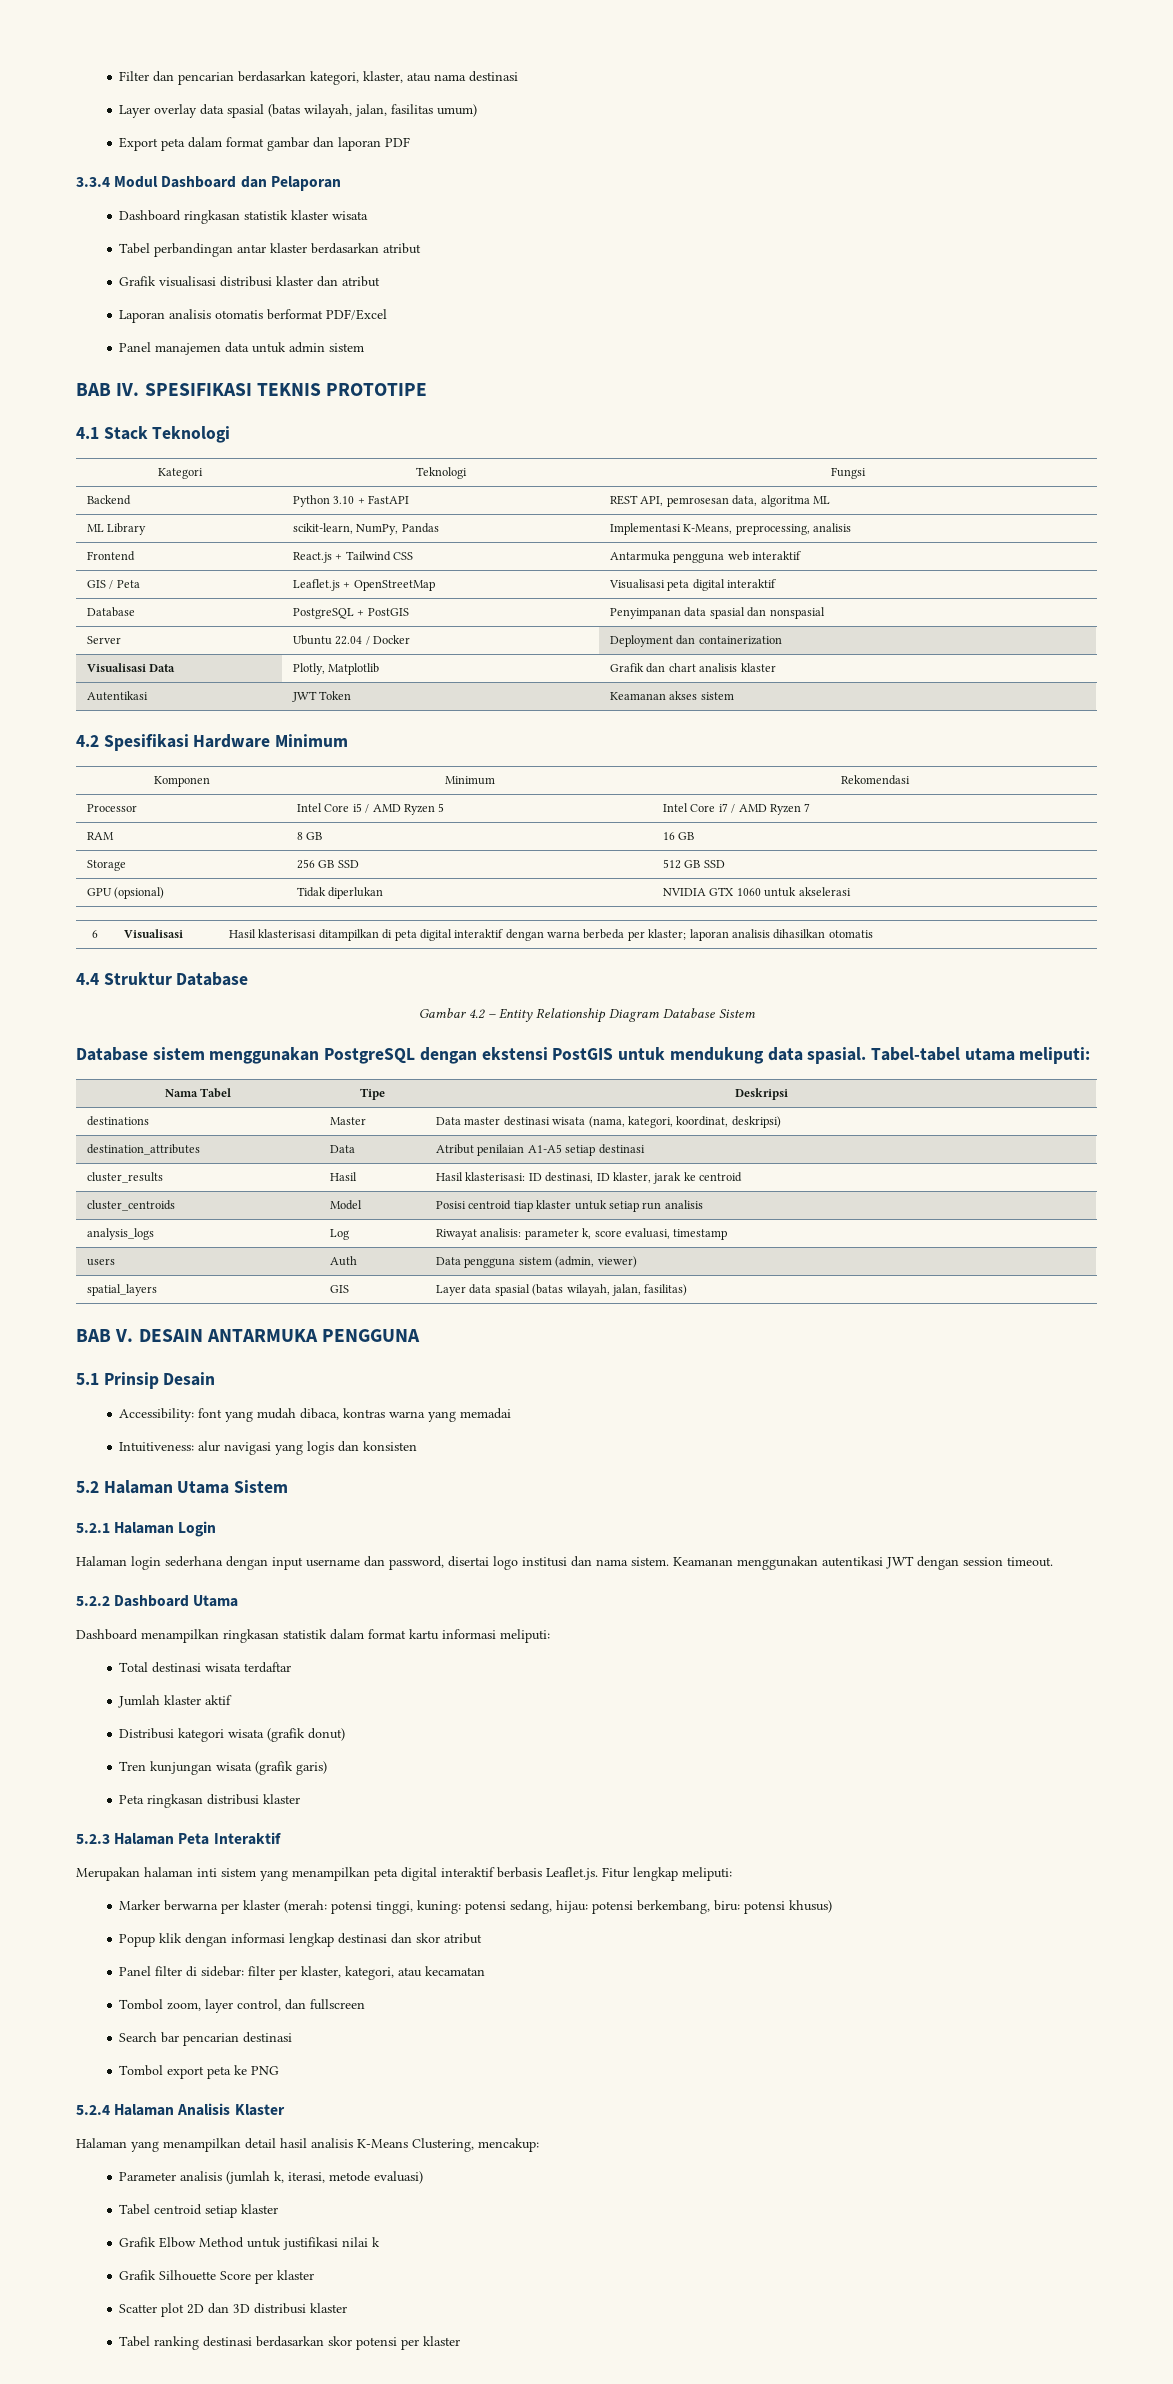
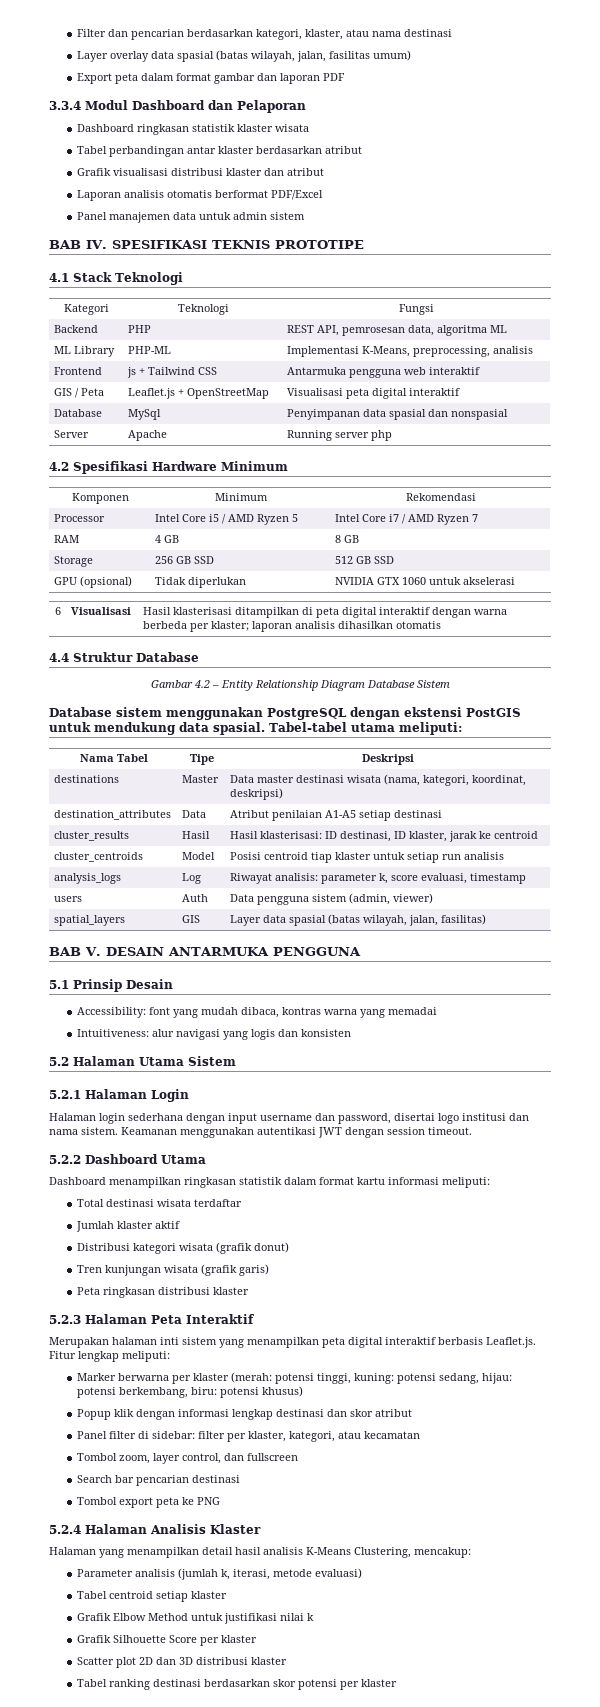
- Backend | Python 3.10 + FastAPI | REST API, pemrosesan data, algoritma ML
+ Backend | PHP | REST API, pemrosesan data, algoritma ML
- ML Library | scikit-learn, NumPy, Pandas | Implementasi K-Means, preprocessing, analisis
+ ML Library | PHP-ML | Implementasi K-Means, preprocessing, analisis
- Frontend | React.js + Tailwind CSS | Antarmuka pengguna web interaktif
+ Frontend | js + Tailwind CSS | Antarmuka pengguna web interaktif
- Database | PostgreSQL + PostGIS | Penyimpanan data spasial dan nonspasial
+ Database | MySql | Penyimpanan data spasial dan nonspasial
- Server | Ubuntu 22.04 / Docker | Deployment dan containerization
- Visualisasi Data | Plotly, Matplotlib | Grafik dan chart analisis klaster
- Autentikasi | JWT Token | Keamanan akses sistem
+ Server | Apache | Running server php
- RAM | 8 GB | 16 GB
+ RAM | 4 GB | 8 GB

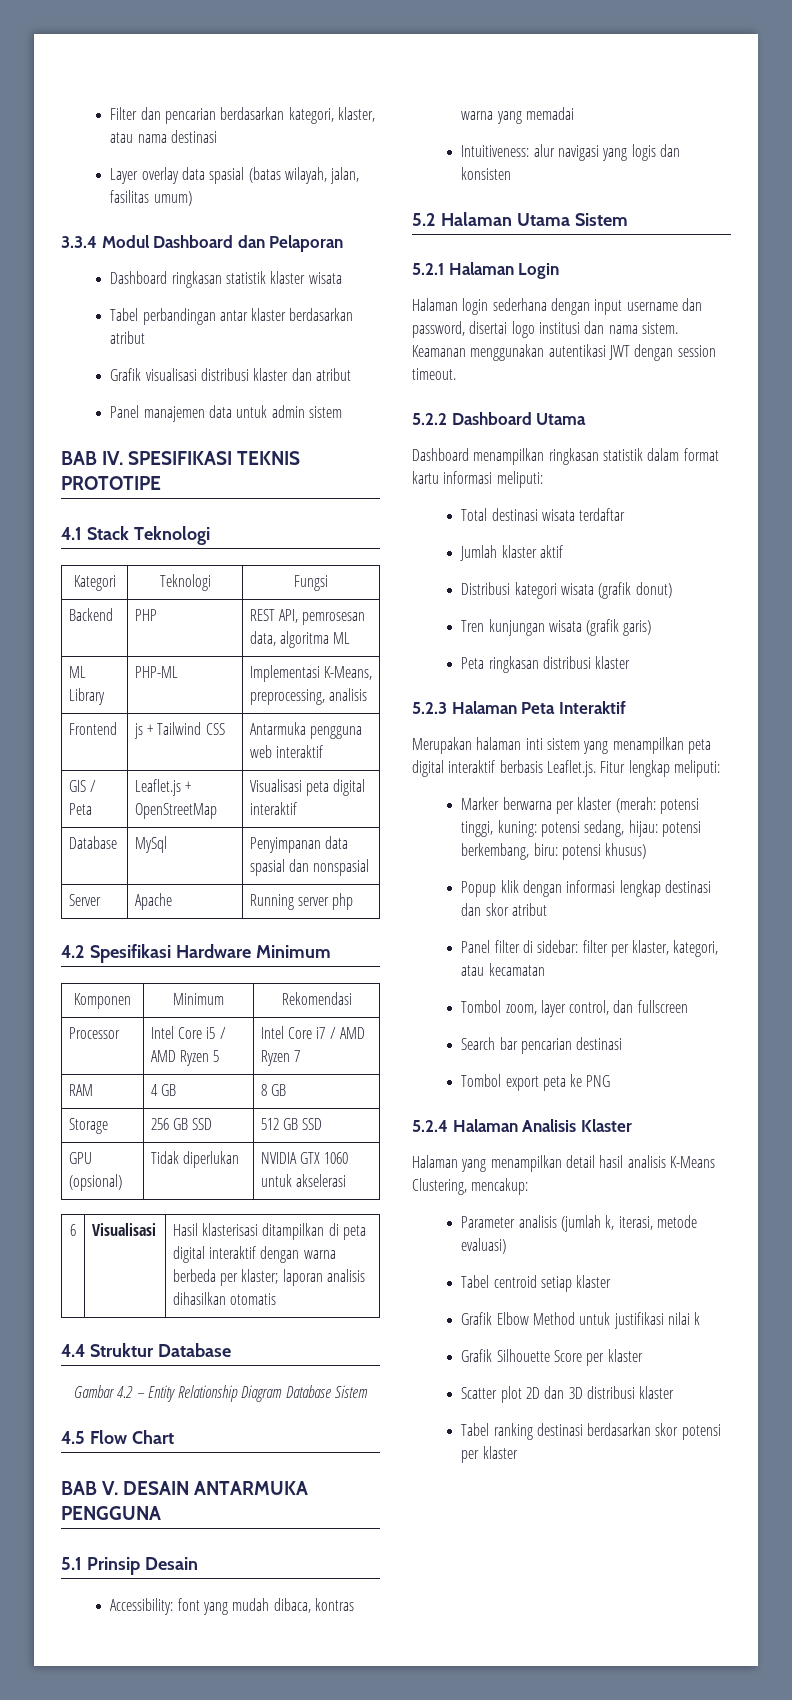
- Export peta dalam format gambar dan laporan PDF
- Laporan analisis otomatis berformat PDF/Excel
- Database sistem menggunakan PostgreSQL dengan ekstensi PostGIS untuk mendukung data spasial. Tabel-tabel utama meliputi:
- Nama Tabel | Tipe | Deskripsi
- destinations | Master | Data master destinasi wisata (nama, kategori, koordinat, deskripsi)
- destination_attributes | Data | Atribut penilaian A1-A5 setiap destinasi
- cluster_results | Hasil | Hasil klasterisasi: ID destinasi, ID klaster, jarak ke centroid
- cluster_centroids | Model | Posisi centroid tiap klaster untuk setiap run analisis
- analysis_logs | Log | Riwayat analisis: parameter k, score evaluasi, timestamp
- users | Auth | Data pengguna sistem (admin, viewer)
- spatial_layers | GIS | Layer data spasial (batas wilayah, jalan, fasilitas)
+ 4.5 Flow Chart

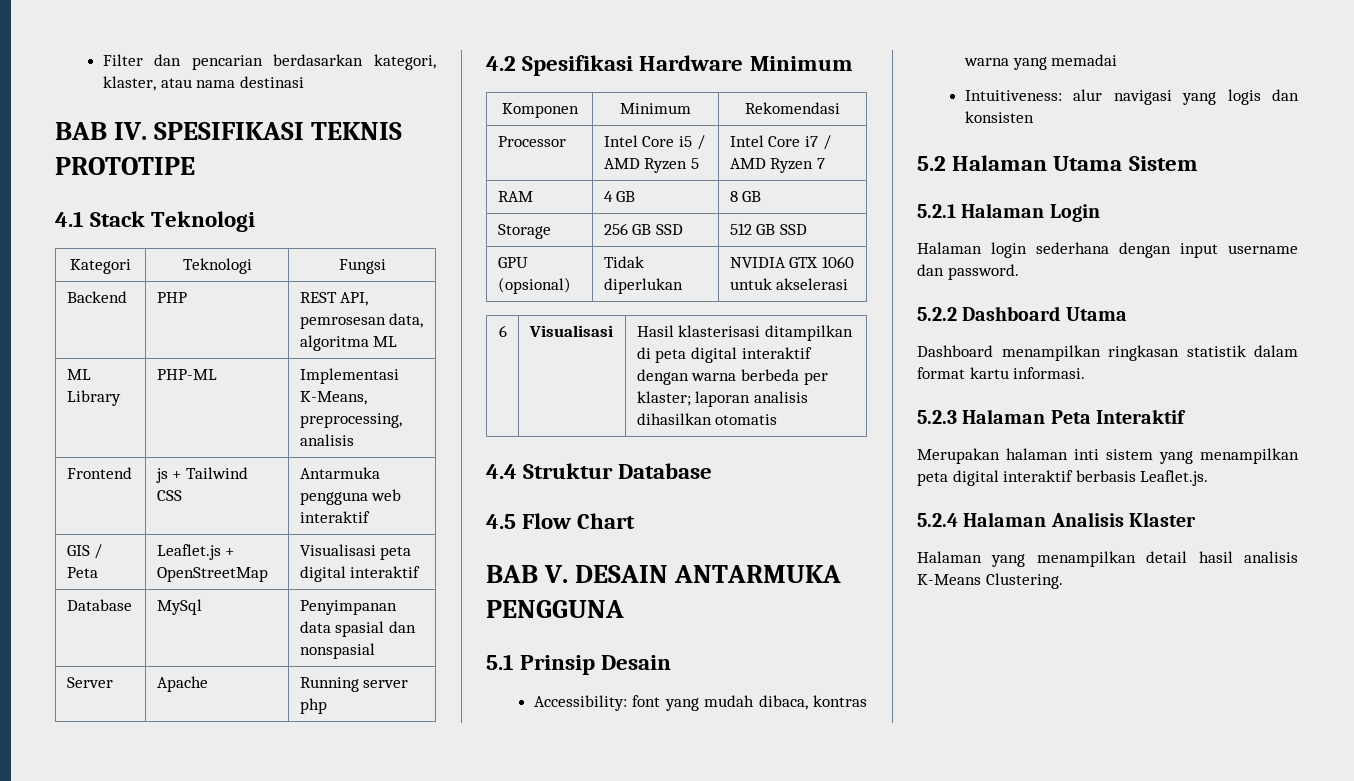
- Layer overlay data spasial (batas wilayah, jalan, fasilitas umum)
- 3.3.4 Modul Dashboard dan Pelaporan
- Dashboard ringkasan statistik klaster wisata
- Tabel perbandingan antar klaster berdasarkan atribut
- Grafik visualisasi distribusi klaster dan atribut
- Panel manajemen data untuk admin sistem
- Gambar 4.2 – Entity Relationship Diagram Database Sistem
- Halaman login sederhana dengan input username dan password, disertai logo institusi dan nama sistem. Keamanan menggunakan autentikasi JWT dengan session timeout.
+ Halaman login sederhana dengan input username dan password.
- Dashboard menampilkan ringkasan statistik dalam format kartu informasi meliputi:
- Total destinasi wisata terdaftar
- Jumlah klaster aktif
- Distribusi kategori wisata (grafik donut)
- Tren kunjungan wisata (grafik garis)
- Peta ringkasan distribusi klaster
+ Dashboard menampilkan ringkasan statistik dalam format kartu informasi.
- Merupakan halaman inti sistem yang menampilkan peta digital interaktif berbasis Leaflet.js. Fitur lengkap meliputi:
- Marker berwarna per klaster (merah: potensi tinggi, kuning: potensi sedang, hijau: potensi berkembang, biru: potensi khusus)
- Popup klik dengan informasi lengkap destinasi dan skor atribut
- Panel filter di sidebar: filter per klaster, kategori, atau kecamatan
- Tombol zoom, layer control, dan fullscreen
- Search bar pencarian destinasi
- Tombol export peta ke PNG
+ Merupakan halaman inti sistem yang menampilkan peta digital interaktif berbasis Leaflet.js.
- Halaman yang menampilkan detail hasil analisis K-Means Clustering, mencakup:
- Parameter analisis (jumlah k, iterasi, metode evaluasi)
- Tabel centroid setiap klaster
- Grafik Elbow Method untuk justifikasi nilai k
- Grafik Silhouette Score per klaster
- Scatter plot 2D dan 3D distribusi klaster
- Tabel ranking destinasi berdasarkan skor potensi per klaster
+ Halaman yang menampilkan detail hasil analisis K-Means Clustering.

